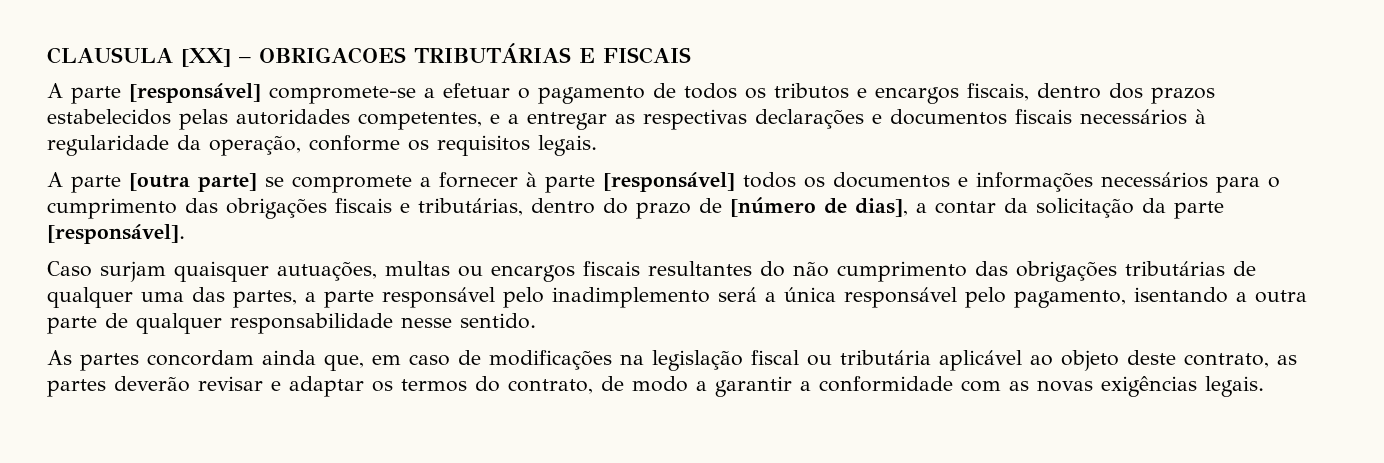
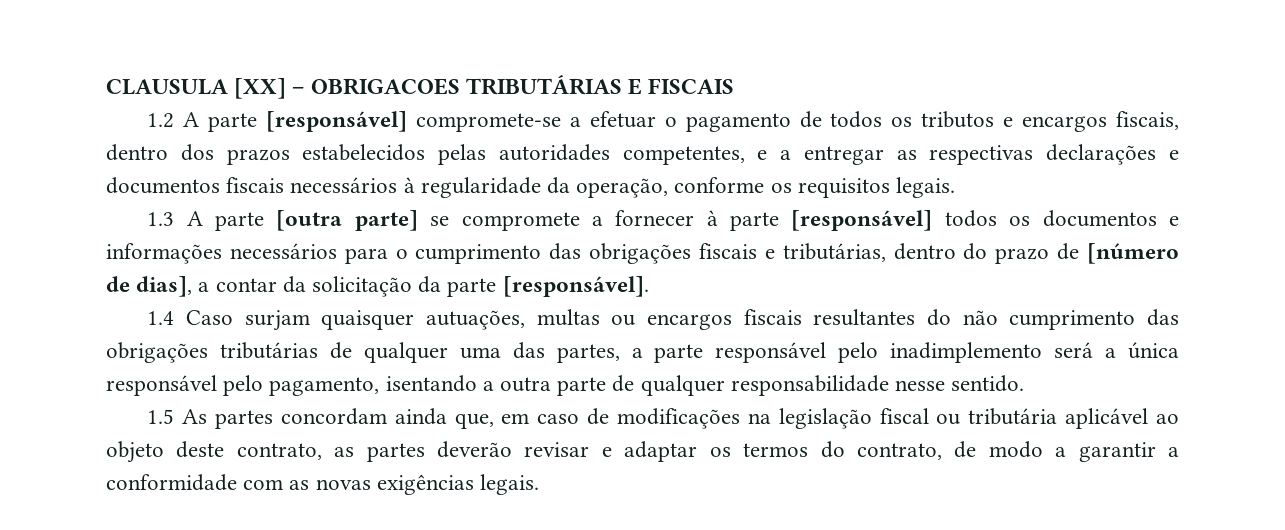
- A parte [responsável] compromete-se a efetuar o pagamento de todos os tributos e encargos fiscais, dentro dos prazos estabelecidos pelas autoridades competentes, e a entregar as respectivas declarações e documentos fiscais necessários à regularidade da operação, conforme os requisitos legais.
+ 1.2 A parte [responsável] compromete-se a efetuar o pagamento de todos os tributos e encargos fiscais, dentro dos prazos estabelecidos pelas autoridades competentes, e a entregar as respectivas declarações e documentos fiscais necessários à regularidade da operação, conforme os requisitos legais.
- A parte [outra parte] se compromete a fornecer à parte [responsável] todos os documentos e informações necessários para o cumprimento das obrigações fiscais e tributárias, dentro do prazo de [número de dias], a contar da solicitação da parte [responsável].
+ 1.3 A parte [outra parte] se compromete a fornecer à parte [responsável] todos os documentos e informações necessários para o cumprimento das obrigações fiscais e tributárias, dentro do prazo de [número de dias], a contar da solicitação da parte [responsável].
- Caso surjam quaisquer autuações, multas ou encargos fiscais resultantes do não cumprimento das obrigações tributárias de qualquer uma das partes, a parte responsável pelo inadimplemento será a única responsável pelo pagamento, isentando a outra parte de qualquer responsabilidade nesse sentido.
+ 1.4 Caso surjam quaisquer autuações, multas ou encargos fiscais resultantes do não cumprimento das obrigações tributárias de qualquer uma das partes, a parte responsável pelo inadimplemento será a única responsável pelo pagamento, isentando a outra parte de qualquer responsabilidade nesse sentido.
- As partes concordam ainda que, em caso de modificações na legislação fiscal ou tributária aplicável ao objeto deste contrato, as partes deverão revisar e adaptar os termos do contrato, de modo a garantir a conformidade com as novas exigências legais.
+ 1.5 As partes concordam ainda que, em caso de modificações na legislação fiscal ou tributária aplicável ao objeto deste contrato, as partes deverão revisar e adaptar os termos do contrato, de modo a garantir a conformidade com as novas exigências legais.

